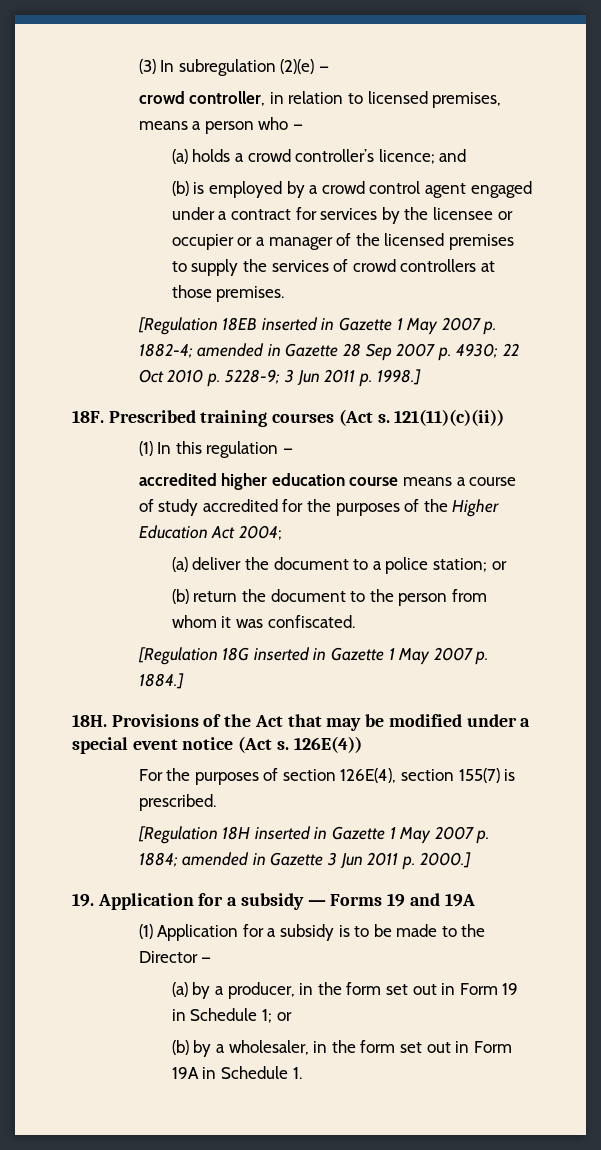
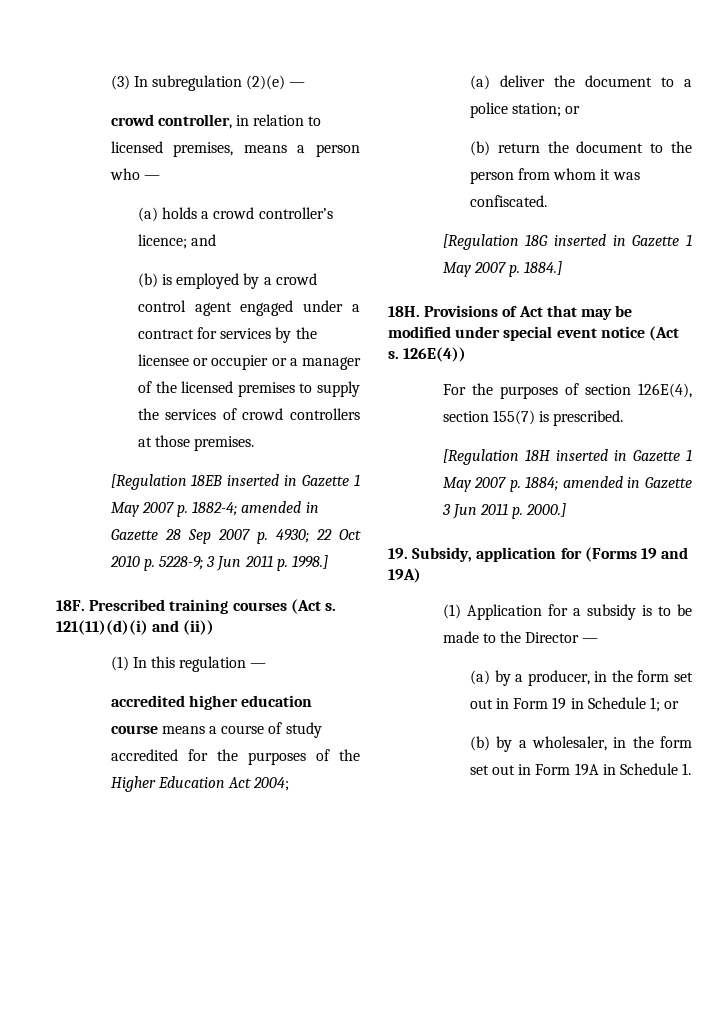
- 121(11)(c)(ii))
+ 121(11)(d)(i) and (ii))
- Provisions of the Act that may be modified under a special event notice (Act s.
+ Provisions of Act that may be modified under special event notice (Act s.
- 19. Application for a subsidy — Forms 19 and 19A
+ 19. Subsidy, application for (Forms 19 and 19A)

